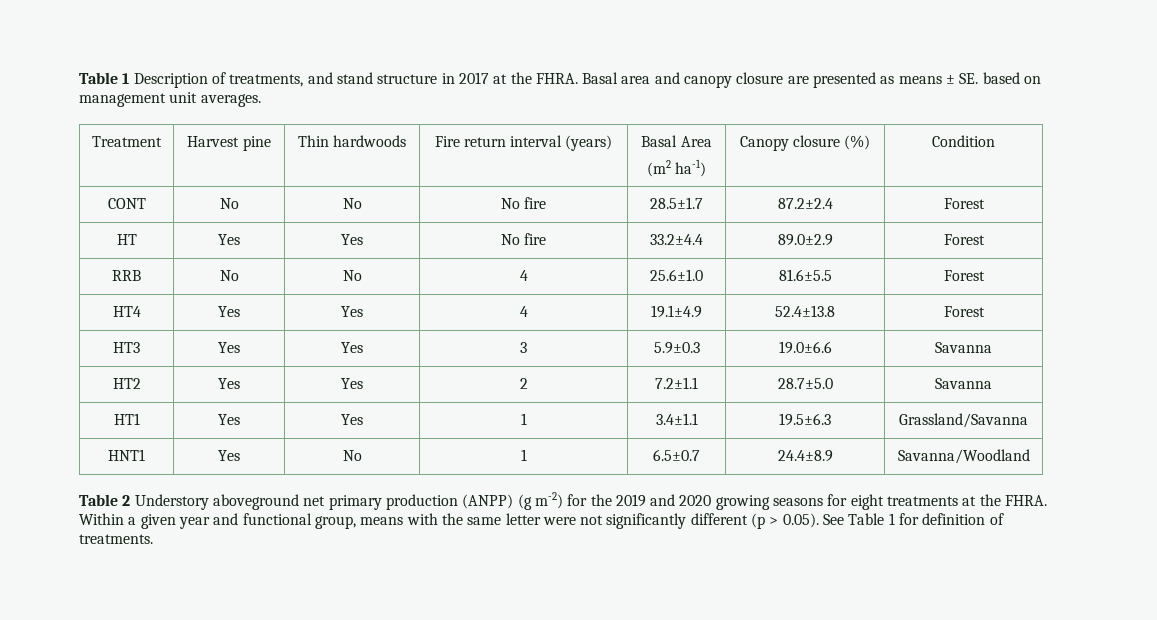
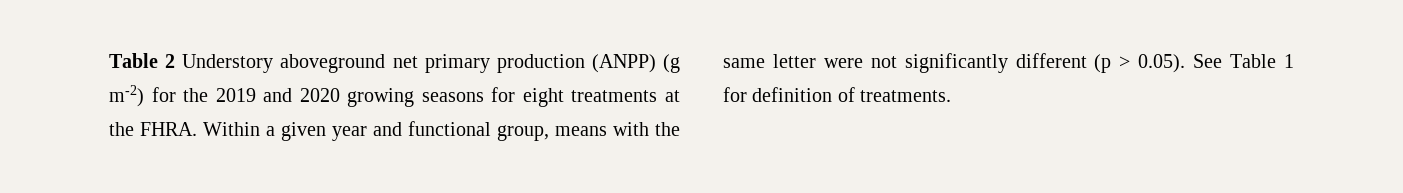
- Table 1 Description of treatments, and stand structure in 2017 at the FHRA. Basal area and canopy closure are presented as means ± SE. based on management unit averages.
- Treatment | Harvest pine | Thin hardwoods | Fire return interval (years) | Basal Area
- (m2 ha-1) | Canopy closure (%) | Condition
- CONT | No | No | No fire | 28.5±1.7 | 87.2±2.4 | Forest
- HT | Yes | Yes | No fire | 33.2±4.4 | 89.0±2.9 | Forest
- RRB | No | No | 4 | 25.6±1.0 | 81.6±5.5 | Forest
- HT4 | Yes | Yes | 4 | 19.1±4.9 | 52.4±13.8 | Forest
- HT3 | Yes | Yes | 3 | 5.9±0.3 | 19.0±6.6 | Savanna
- HT2 | Yes | Yes | 2 | 7.2±1.1 | 28.7±5.0 | Savanna
- HT1 | Yes | Yes | 1 | 3.4±1.1 | 19.5±6.3 | Grassland/Savanna
- HNT1 | Yes | No | 1 | 6.5±0.7 | 24.4±8.9 | Savanna/Woodland

